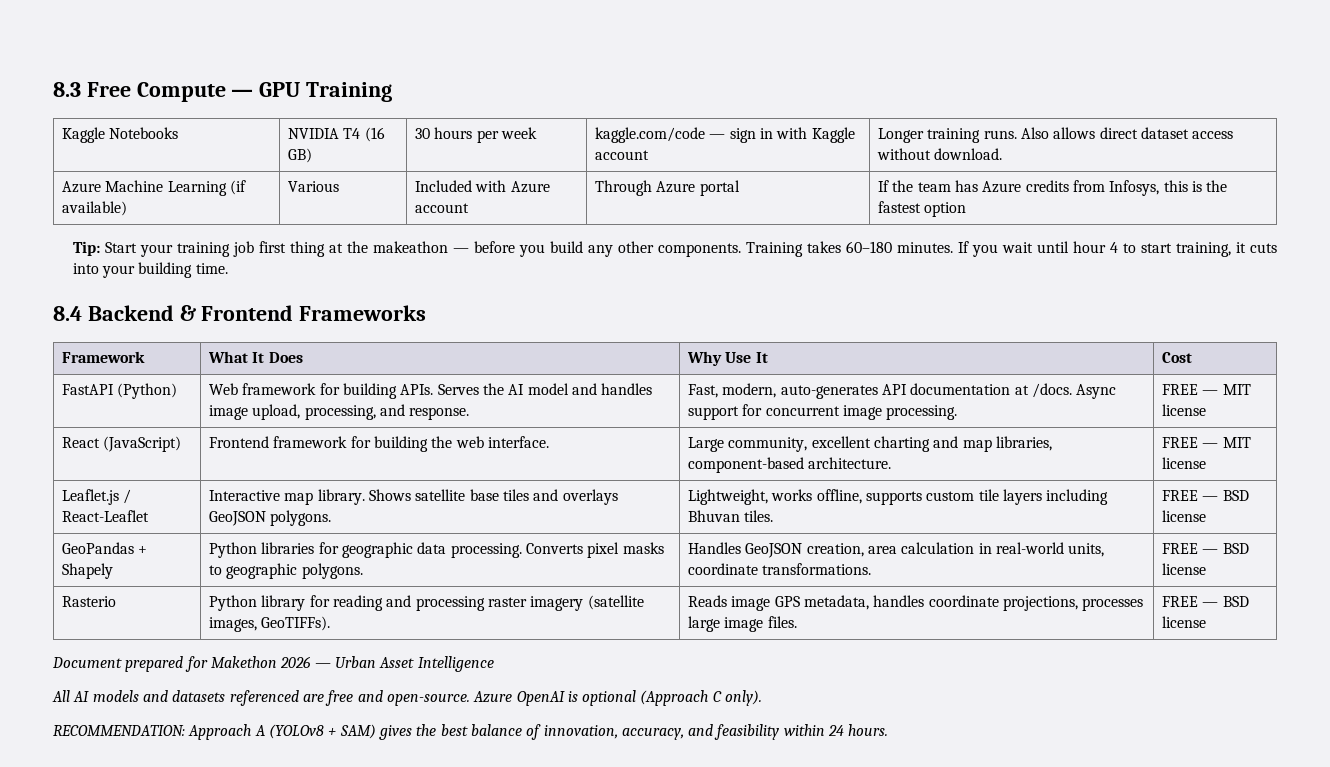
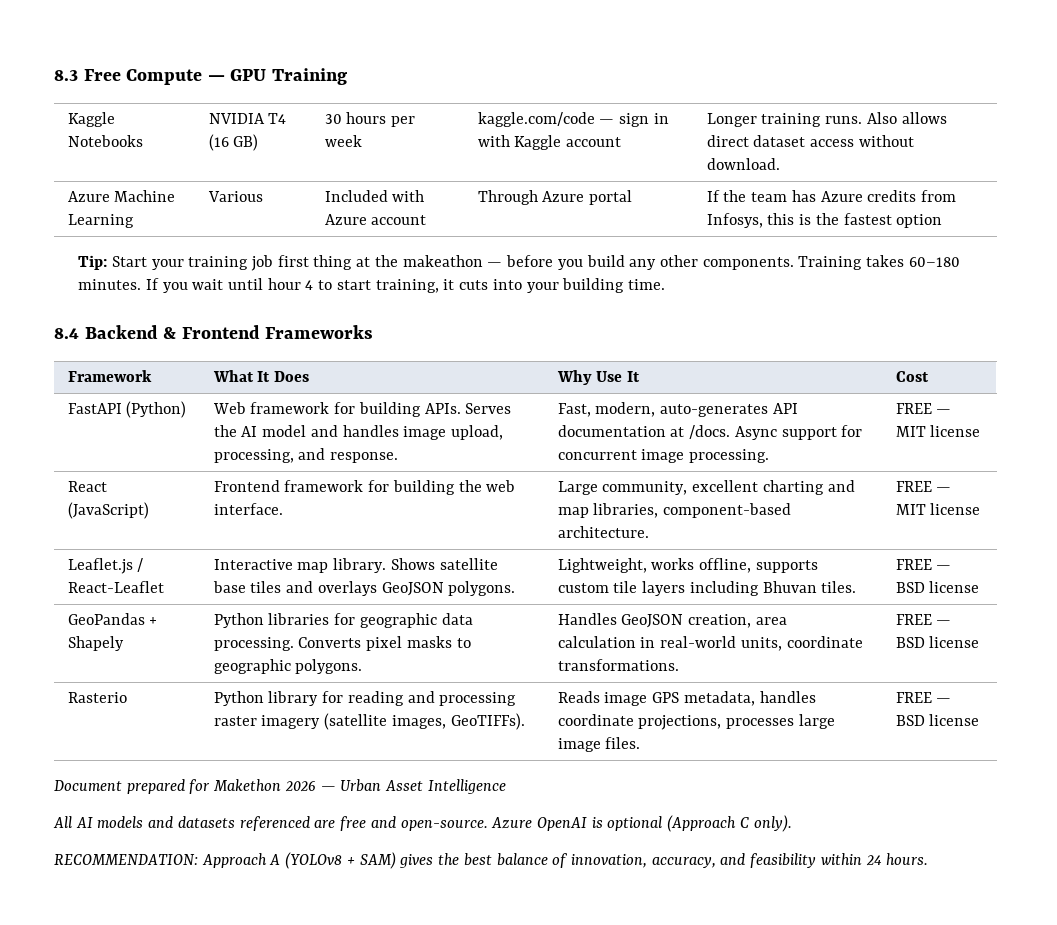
- Azure Machine Learning (if available) | Various | Included with Azure account | Through Azure portal | If the team has Azure credits from Infosys, this is the fastest option
+ Azure Machine Learning | Various | Included with Azure account | Through Azure portal | If the team has Azure credits from Infosys, this is the fastest option

